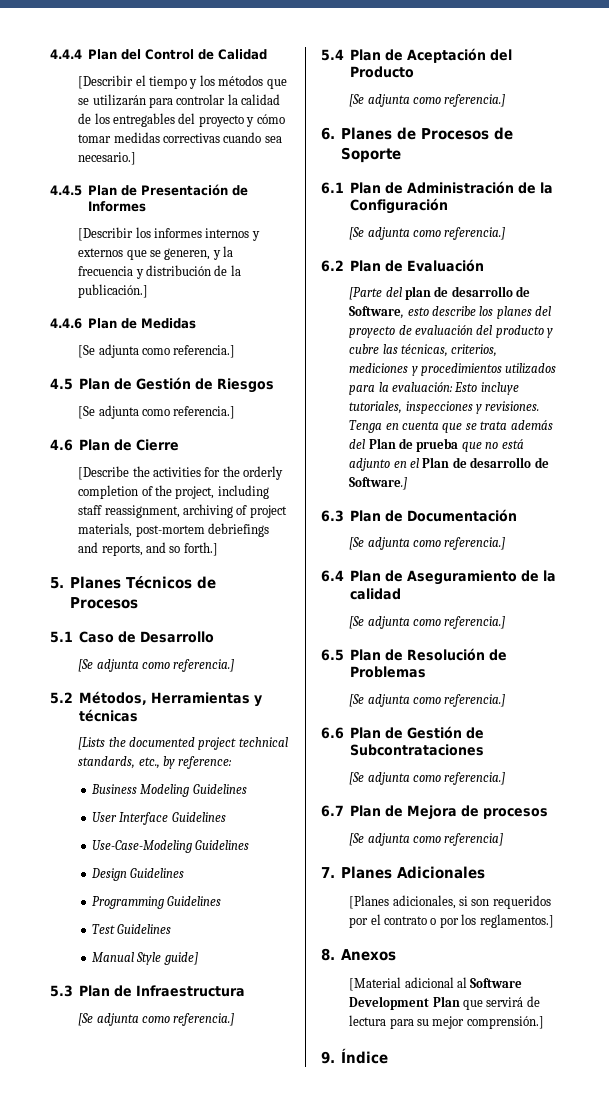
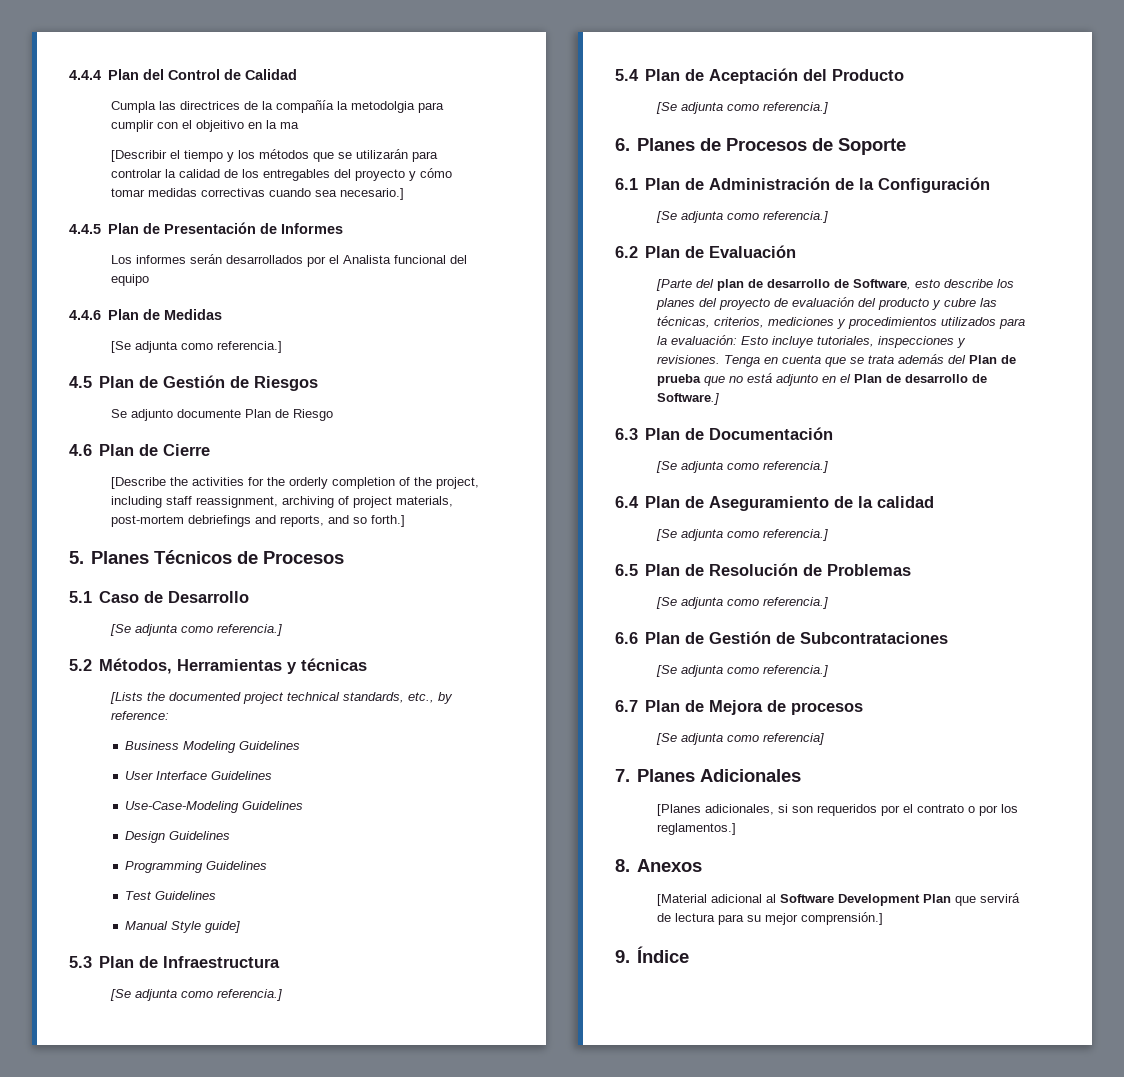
+ Cumpla las directrices de la compañía la metodolgia para cumplir con el objeitivo en la ma
- [Describir los informes internos y externos que se generen, y la frecuencia y distribución de la publicación.]
+ Los informes serán desarrollados por el Analista funcional del equipo
  4.5 Plan de Gestión de Riesgos
- [Se adjunta como referencia.]
+ Se adjunto documente Plan de Riesgo

